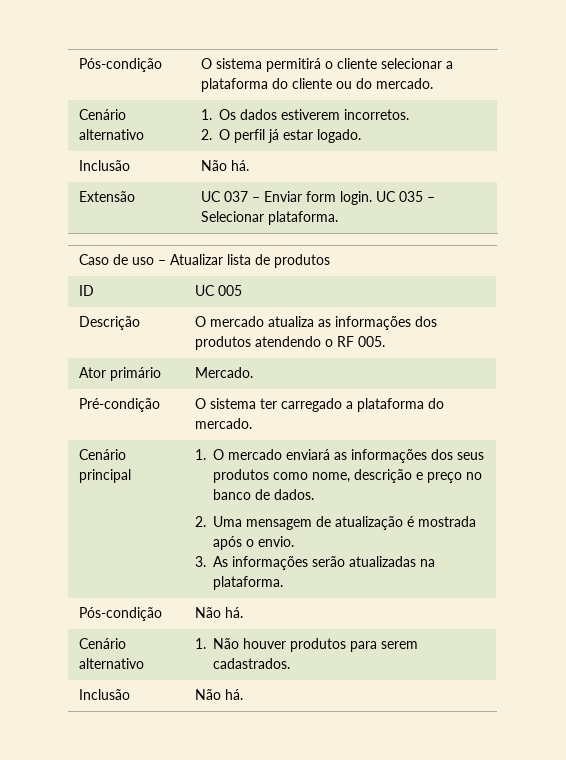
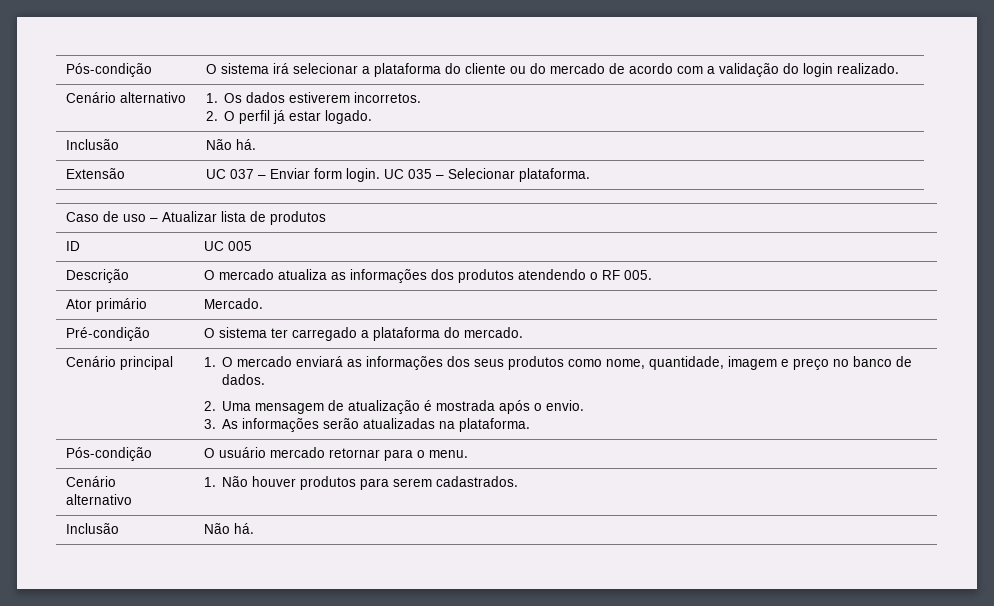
- Pós-condição | O sistema permitirá o cliente selecionar a plataforma do cliente ou do mercado.
+ Pós-condição | O sistema irá selecionar a plataforma do cliente ou do mercado de acordo com a validação do login realizado.
- Cenário principal | 1. O mercado enviará as informações dos seus produtos como nome, descrição e preço no banco de dados.
+ Cenário principal | 1. O mercado enviará as informações dos seus produtos como nome, quantidade, imagem e preço no banco de dados.
- Pós-condição | Não há.
+ Pós-condição | O usuário mercado retornar para o menu.

